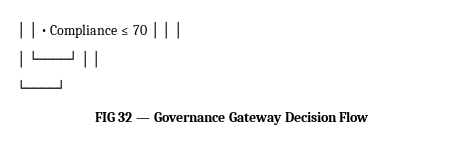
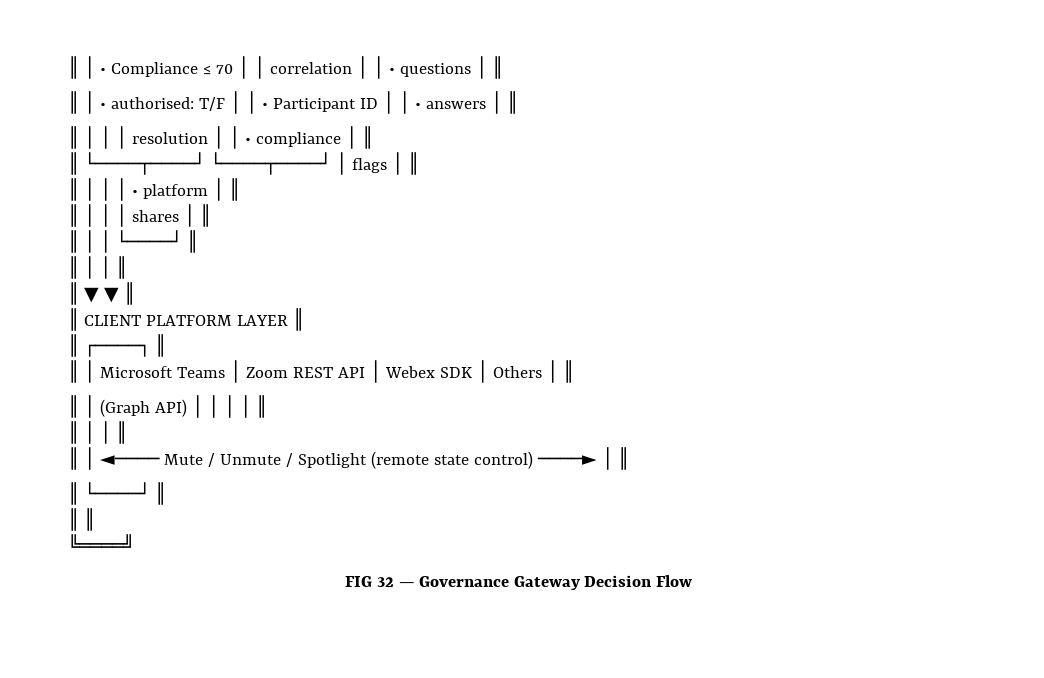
- │ │ • Compliance ≤ 70 │ │ │
- │ └────┘ │ │
- └────┘
+ ║ │ • Compliance ≤ 70 │ │ correlation │ │ • questions │ ║
+ ║ │ • authorised: T/F │ │ • Participant ID │ │ • answers │ ║
+ ║ │ │ │ resolution │ │ • compliance │ ║
+ ║ └────┬────┘ └────┬────┘ │ flags │ ║
+ ║ │ │ │ • platform │ ║
+ ║ │ │ │ shares │ ║
+ ║ │ │ └────┘ ║
+ ║ │ │ ║
+ ║ ▼ ▼ ║
+ ║ CLIENT PLATFORM LAYER ║
+ ║ ┌────┐ ║
+ ║ │ Microsoft Teams │ Zoom REST API │ Webex SDK │ Others │ ║
+ ║ │ (Graph API) │ │ │ │ ║
+ ║ │ │ ║
+ ║ │ ◄──── Mute / Unmute / Spotlight (remote state control) ────► │ ║
+ ║ └────┘ ║
+ ║ ║
+ ╚════╝

